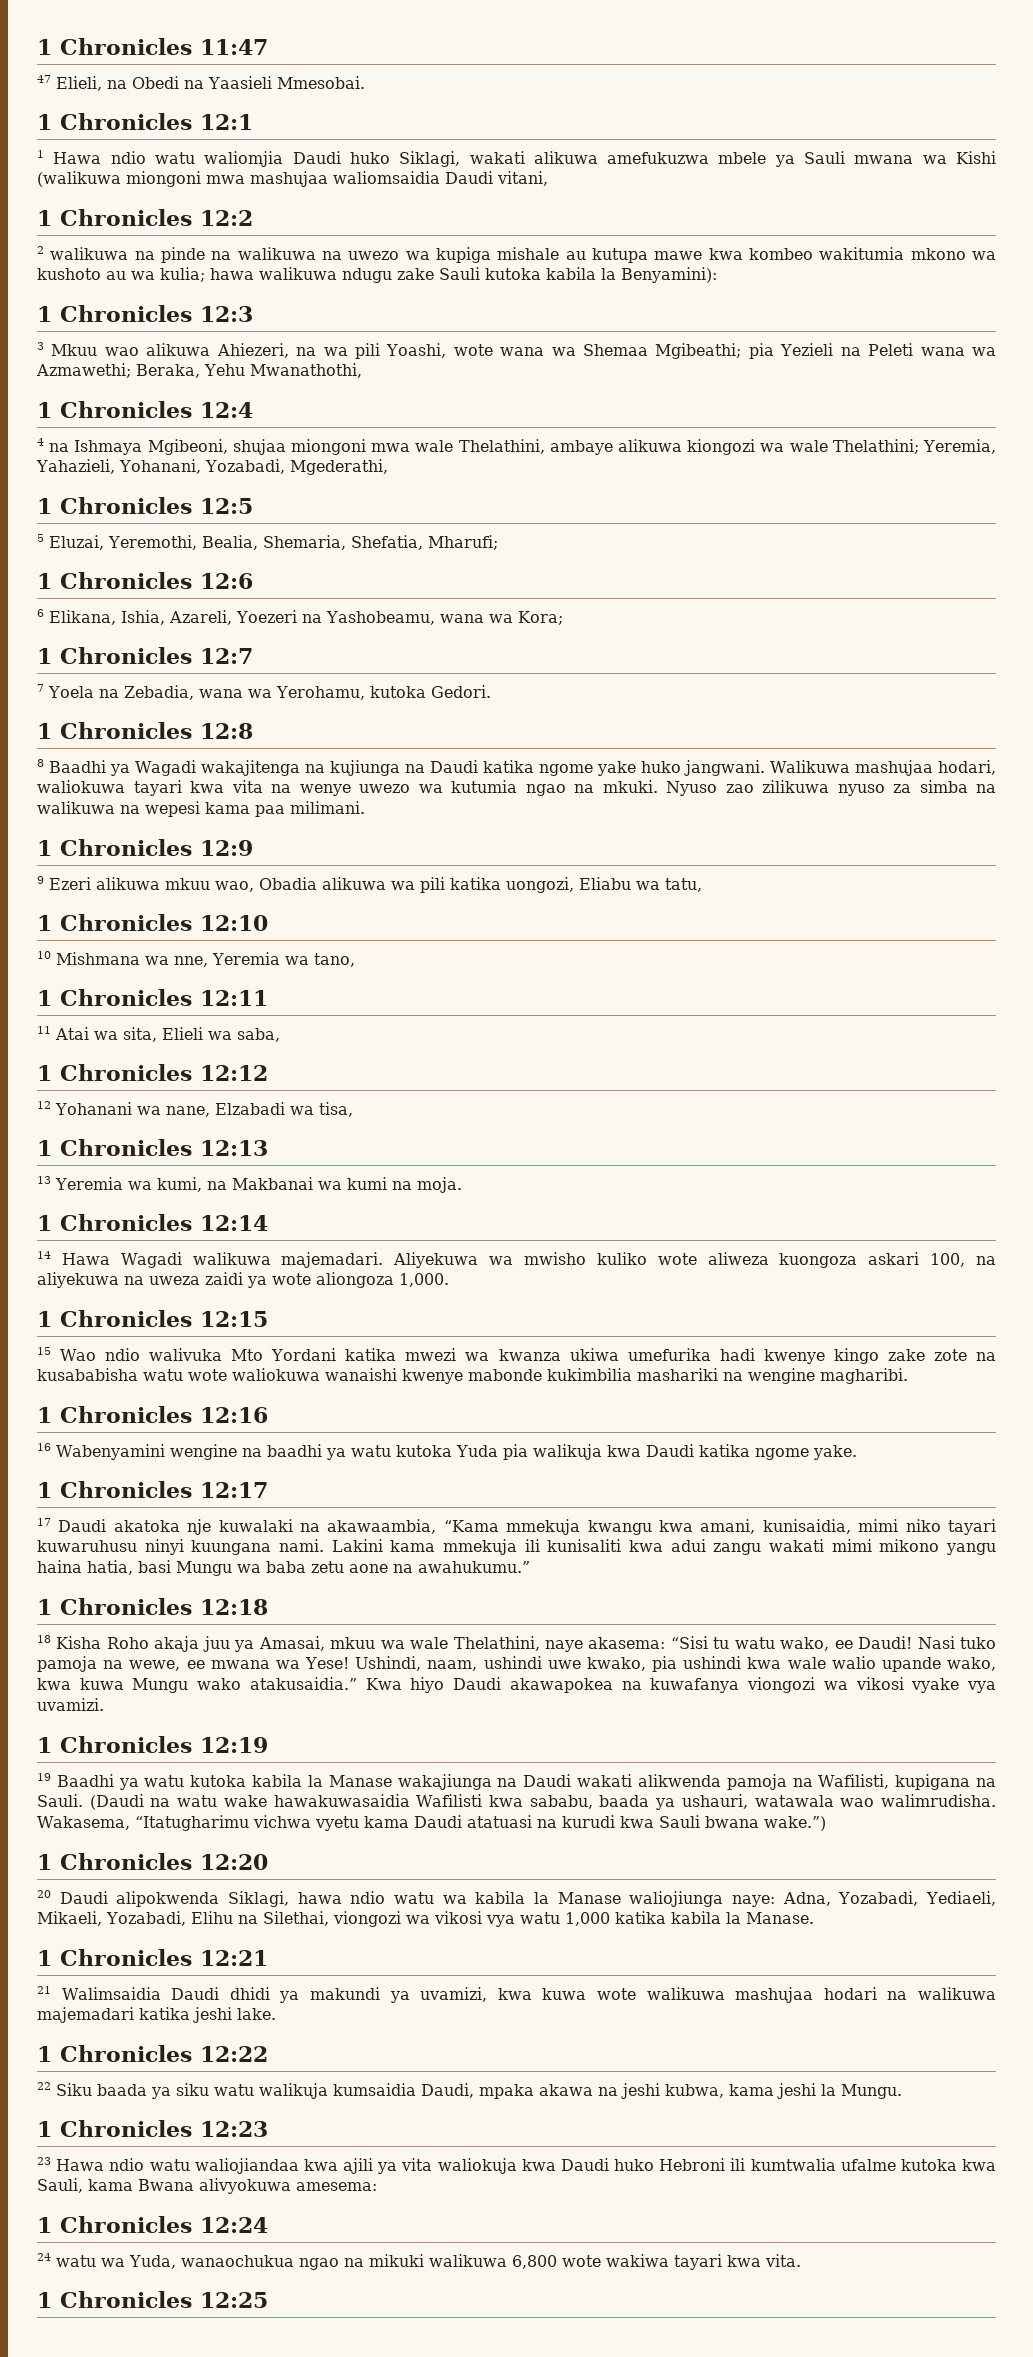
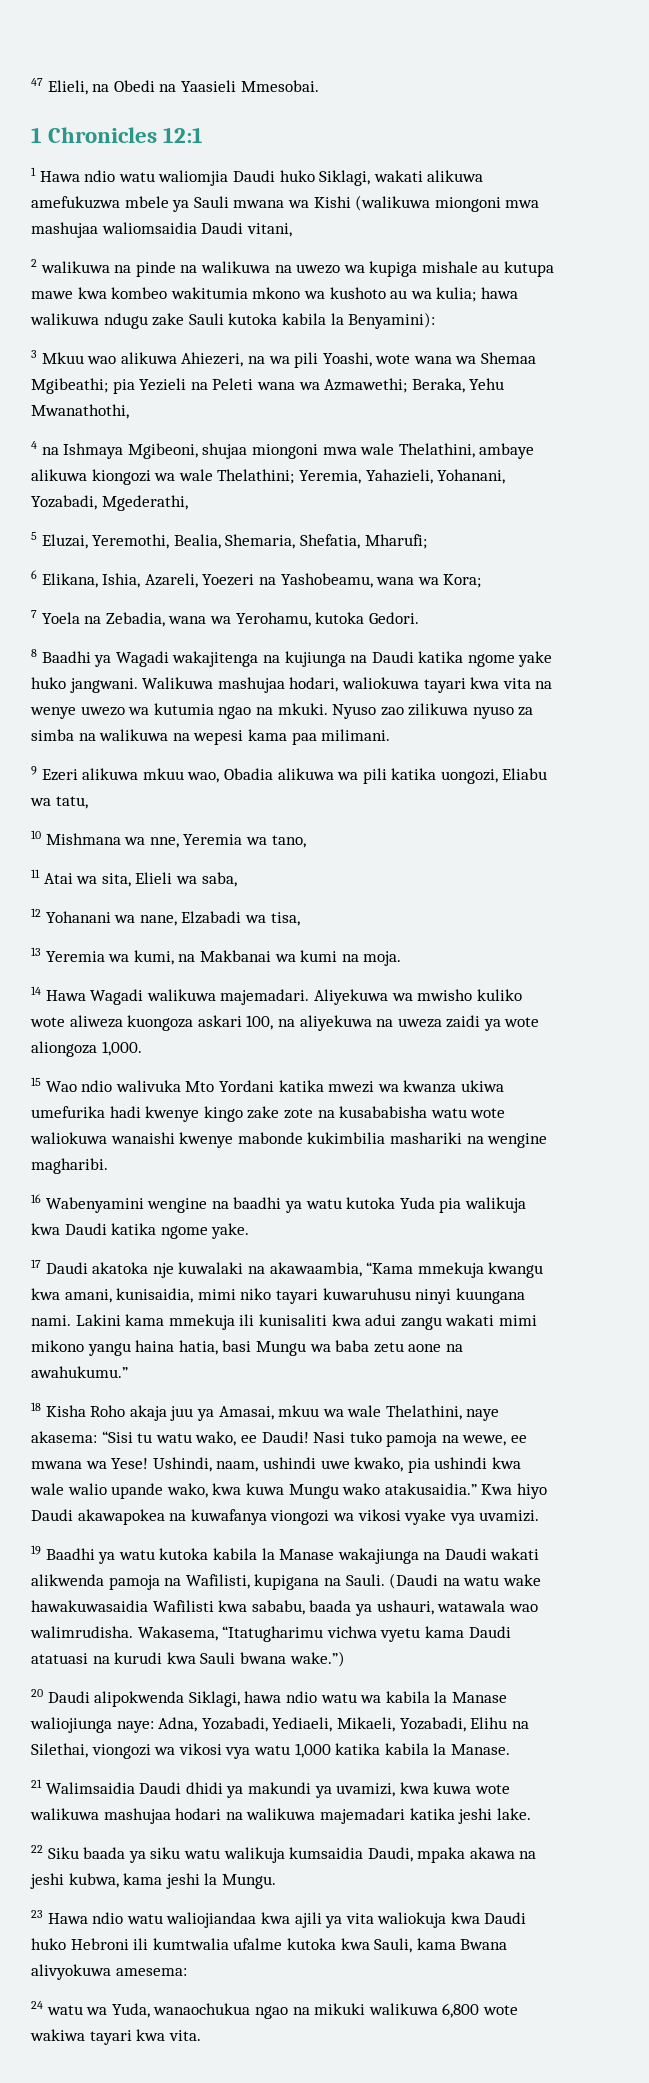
- 1 Chronicles 11:47
- 1 Chronicles 12:2
- 1 Chronicles 12:3
- 1 Chronicles 12:4
- 1 Chronicles 12:5
- 1 Chronicles 12:6
- 1 Chronicles 12:7
- 1 Chronicles 12:8
- 1 Chronicles 12:9
- 1 Chronicles 12:10
- 1 Chronicles 12:11
- 1 Chronicles 12:12
- 1 Chronicles 12:13
- 1 Chronicles 12:14
- 1 Chronicles 12:15
- 1 Chronicles 12:16
- 1 Chronicles 12:17
- 1 Chronicles 12:18
- 1 Chronicles 12:19
- 1 Chronicles 12:20
- 1 Chronicles 12:21
- 1 Chronicles 12:22
- 1 Chronicles 12:23
- 1 Chronicles 12:24
- 1 Chronicles 12:25

